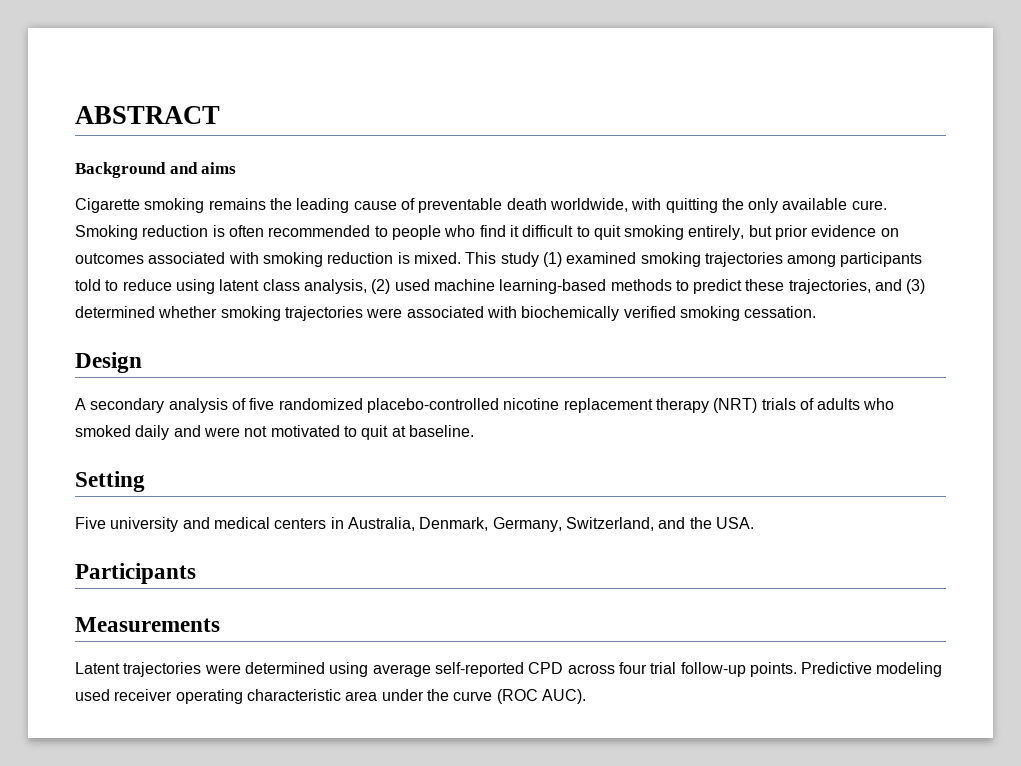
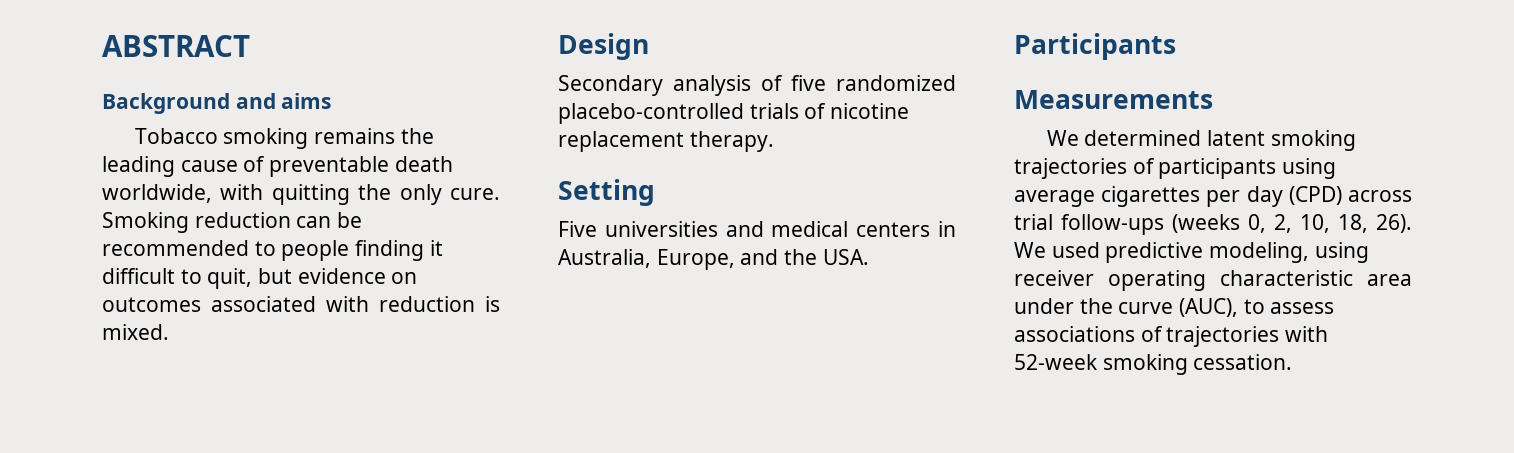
- Cigarette smoking remains the leading cause of preventable death worldwide, with quitting the only available cure.
+ Tobacco smoking remains the leading cause of preventable death worldwide, with quitting the only cure.
- Smoking reduction is often recommended to people who find it difficult to quit smoking entirely, but prior evidence on outcomes associated with smoking reduction is mixed. This study (1) examined smoking trajectories among participants told to reduce using latent class analysis, (2) used machine learning-based methods to predict these trajectories, and (3) determined whether smoking trajectories were associated with biochemically verified smoking cessation.
+ Smoking reduction can be recommended to people finding it difficult to quit, but evidence on outcomes associated with reduction is mixed.
- A secondary analysis of five randomized placebo-controlled nicotine replacement therapy (NRT) trials of adults who smoked daily and were not motivated to quit at baseline.
+ Secondary analysis of five randomized placebo-controlled trials of nicotine replacement therapy.
- Five university and medical centers in Australia, Denmark, Germany, Switzerland, and the USA.
+ Five universities and medical centers in Australia, Europe, and the USA.
- Latent trajectories were determined using average self-reported CPD across four trial follow-up points. Predictive modeling used receiver operating characteristic area under the curve (ROC AUC).
+ We determined latent smoking trajectories of participants using average cigarettes per day (CPD) across trial follow-ups (weeks 0, 2, 10, 18, 26). We used predictive modeling, using receiver operating characteristic area under the curve (AUC), to assess associations of trajectories with 52-week smoking cessation.

